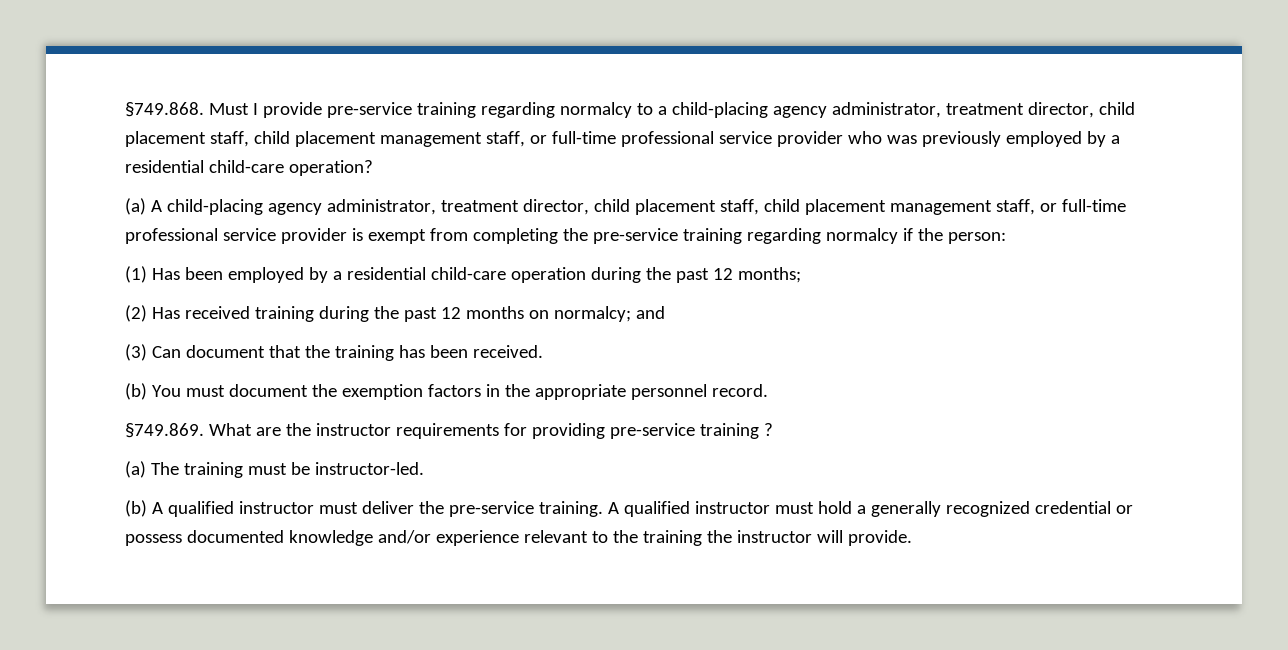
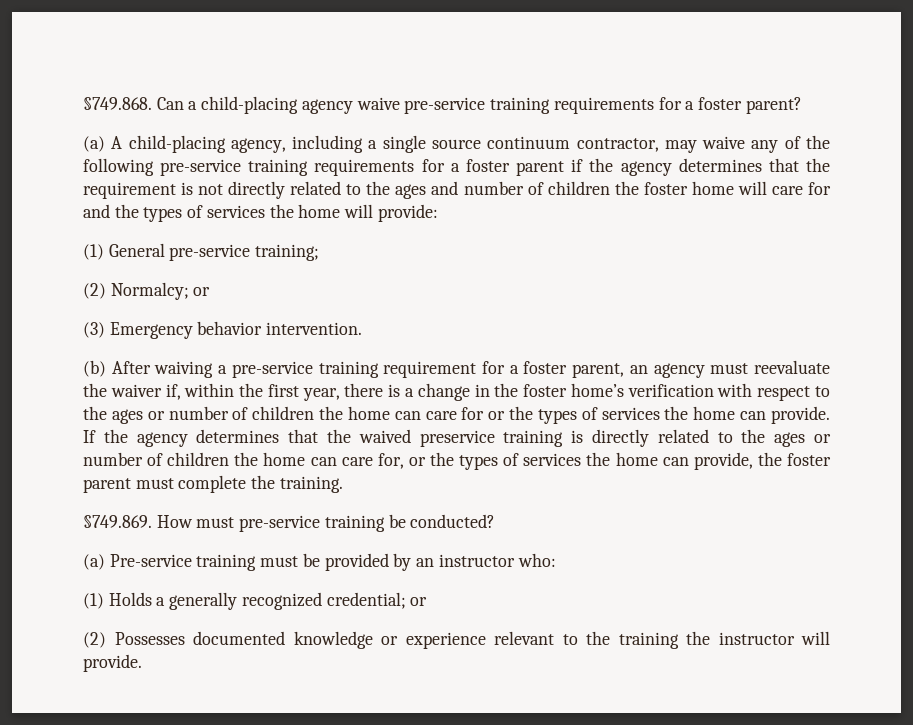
- §749.868. Must I provide pre-service training regarding normalcy to a child-placing agency administrator, treatment director, child placement staff, child placement management staff, or full-time professional service provider who was previously employed by a residential child-care operation?
- (a) A child-placing agency administrator, treatment director, child placement staff, child placement management staff, or full-time professional service provider is exempt from completing the pre-service training regarding normalcy if the person:
- (1) Has been employed by a residential child-care operation during the past 12 months;
- (2) Has received training during the past 12 months on normalcy; and
- (3) Can document that the training has been received.
- (b) You must document the exemption factors in the appropriate personnel record.
- §749.869. What are the instructor requirements for providing pre-service training ?
- (a) The training must be instructor-led.
- (b) A qualified instructor must deliver the pre-service training. A qualified instructor must hold a generally recognized credential or possess documented knowledge and/or experience relevant to the training the instructor will provide.
+ §749.868. Can a child-placing agency waive pre-service training requirements for a foster parent?
+ (a) A child-placing agency, including a single source continuum contractor, may waive any of the following pre-service training requirements for a foster parent if the agency determines that the requirement is not directly related to the ages and number of children the foster home will care for and the types of services the home will provide:
+ (1) General pre-service training;
+ (2) Normalcy; or
+ (3) Emergency behavior intervention.
+ (b) After waiving a pre-service training requirement for a foster parent, an agency must reevaluate the waiver if, within the first year, there is a change in the foster home’s verification with respect to the ages or number of children the home can care for or the types of services the home can provide. If the agency determines that the waived preservice training is directly related to the ages or number of children the home can care for, or the types of services the home can provide, the foster parent must complete the training.
+ §749.869. How must pre-service training be conducted?
+ (a) Pre-service training must be provided by an instructor who:
+ (1) Holds a generally recognized credential; or
+ (2) Possesses documented knowledge or experience relevant to the training the instructor will provide.

